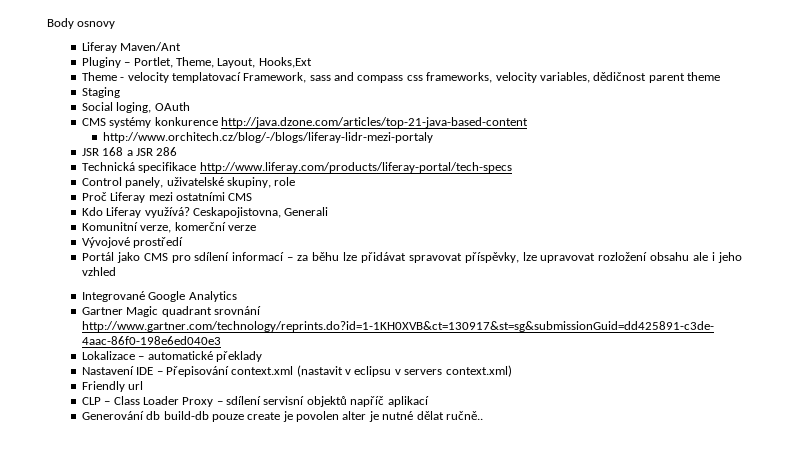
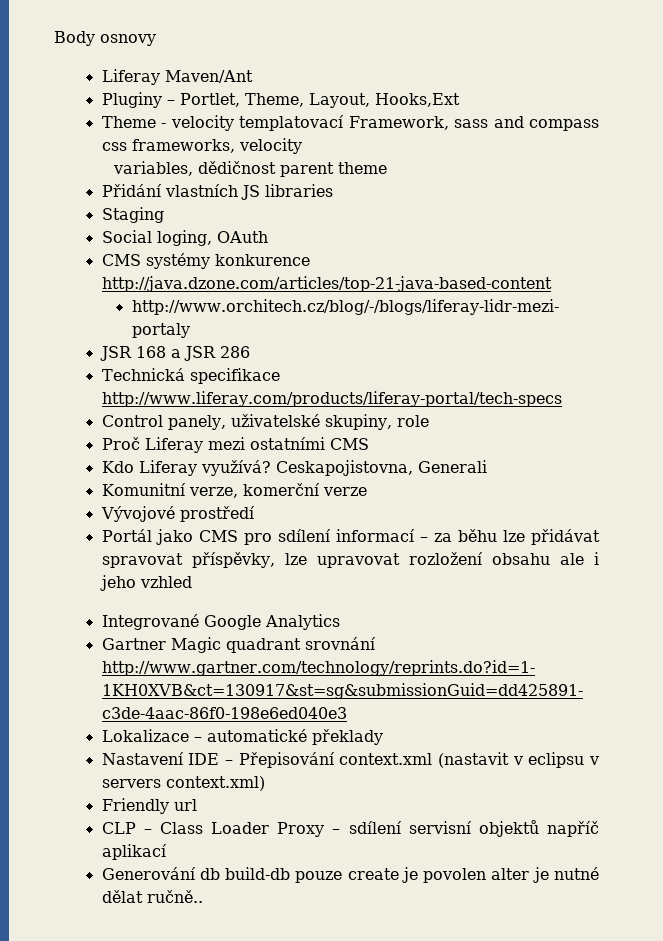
- Theme - velocity templatovací Framework, sass and compass css frameworks, velocity variables, dědičnost parent theme
+ Theme - velocity templatovací Framework, sass and compass css frameworks, velocity
+ variables, dědičnost parent theme
+ Přidání vlastních JS libraries

